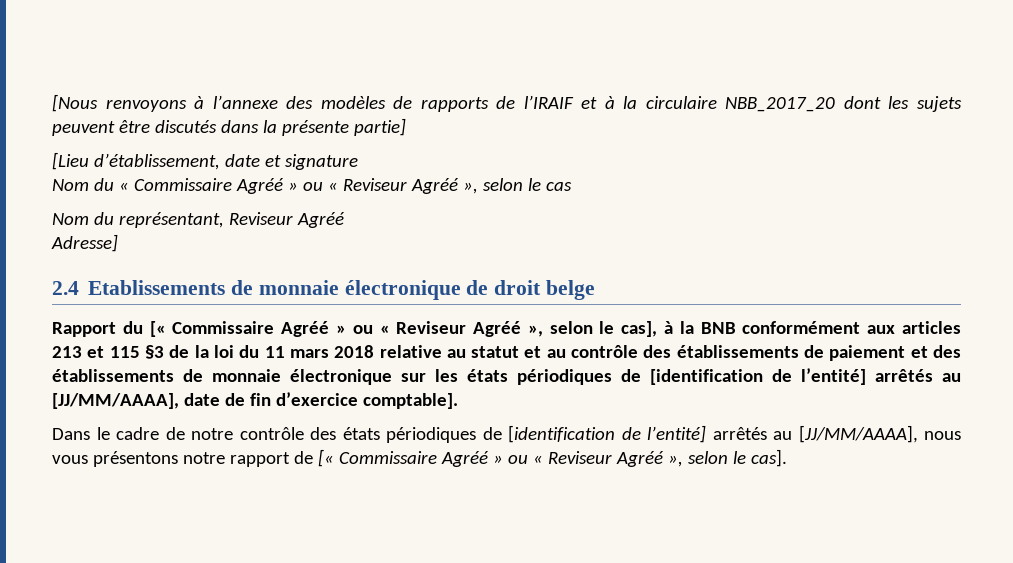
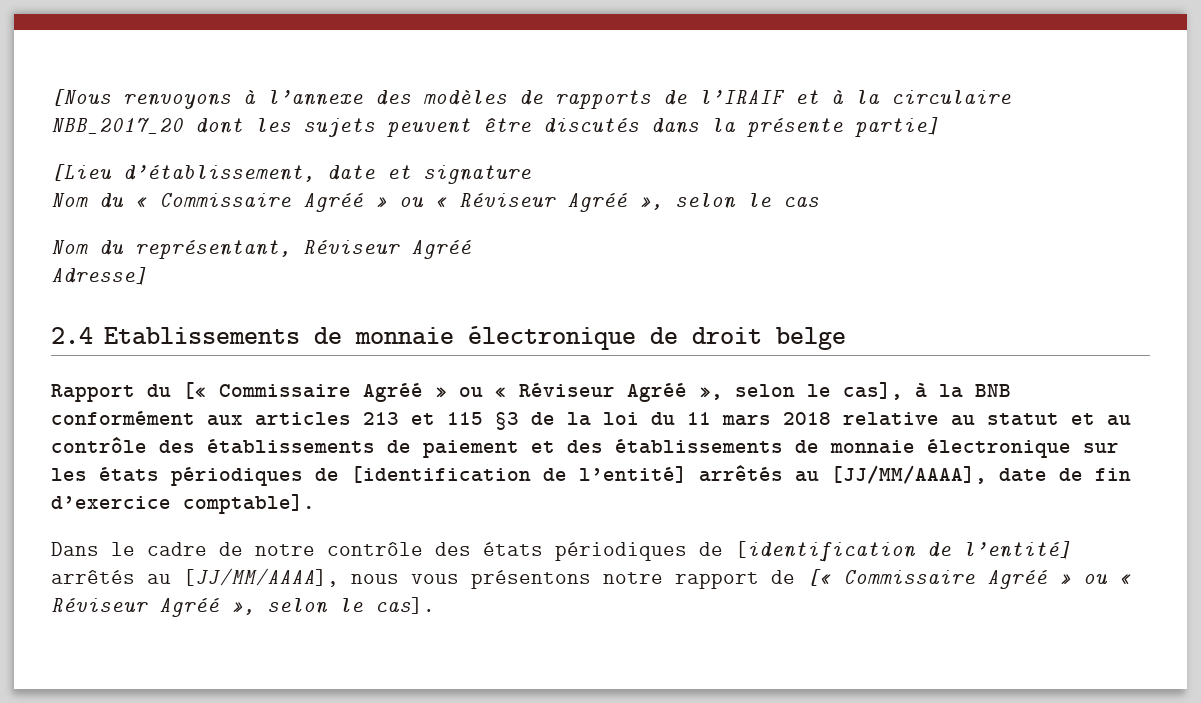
- Nom du « Commissaire Agréé » ou « Reviseur Agréé », selon le cas
+ Nom du « Commissaire Agréé » ou « Réviseur Agréé », selon le cas
- Nom du représentant, Reviseur Agréé
+ Nom du représentant, Réviseur Agréé
- Rapport du [« Commissaire Agréé » ou « Reviseur Agréé », selon le cas], à la BNB conformément aux articles 213 et 115 §3 de la loi du 11 mars 2018 relative au statut et au contrôle des établissements de paiement et des établissements de monnaie électronique sur les états périodiques de [identification de l’entité] arrêtés au [JJ/MM/AAAA], date de fin d’exercice comptable].
+ Rapport du [« Commissaire Agréé » ou « Réviseur Agréé », selon le cas], à la BNB conformément aux articles 213 et 115 §3 de la loi du 11 mars 2018 relative au statut et au contrôle des établissements de paiement et des établissements de monnaie électronique sur les états périodiques de [identification de l’entité] arrêtés au [JJ/MM/AAAA], date de fin d’exercice comptable].
- Dans le cadre de notre contrôle des états périodiques de [identification de l’entité] arrêtés au [JJ/MM/AAAA], nous vous présentons notre rapport de [« Commissaire Agréé » ou « Reviseur Agréé », selon le cas].
+ Dans le cadre de notre contrôle des états périodiques de [identification de l’entité] arrêtés au [JJ/MM/AAAA], nous vous présentons notre rapport de [« Commissaire Agréé » ou « Réviseur Agréé », selon le cas].

